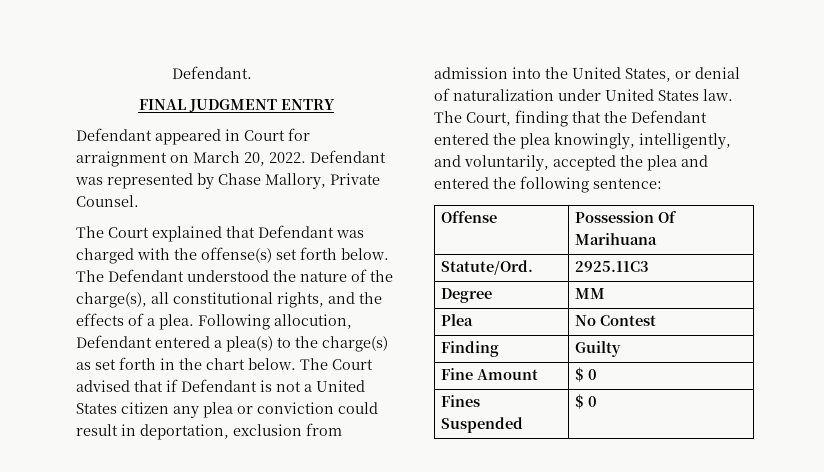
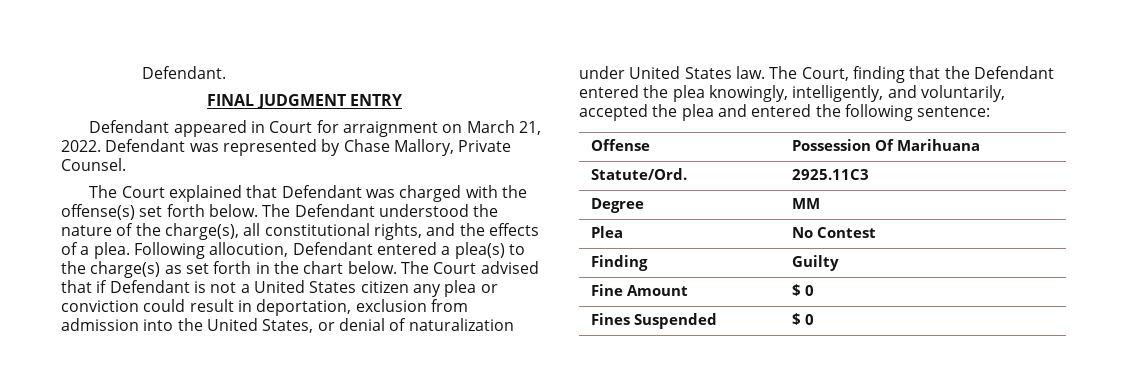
- Defendant appeared in Court for arraignment on March 20, 2022.
+ Defendant appeared in Court for arraignment on March 21, 2022.

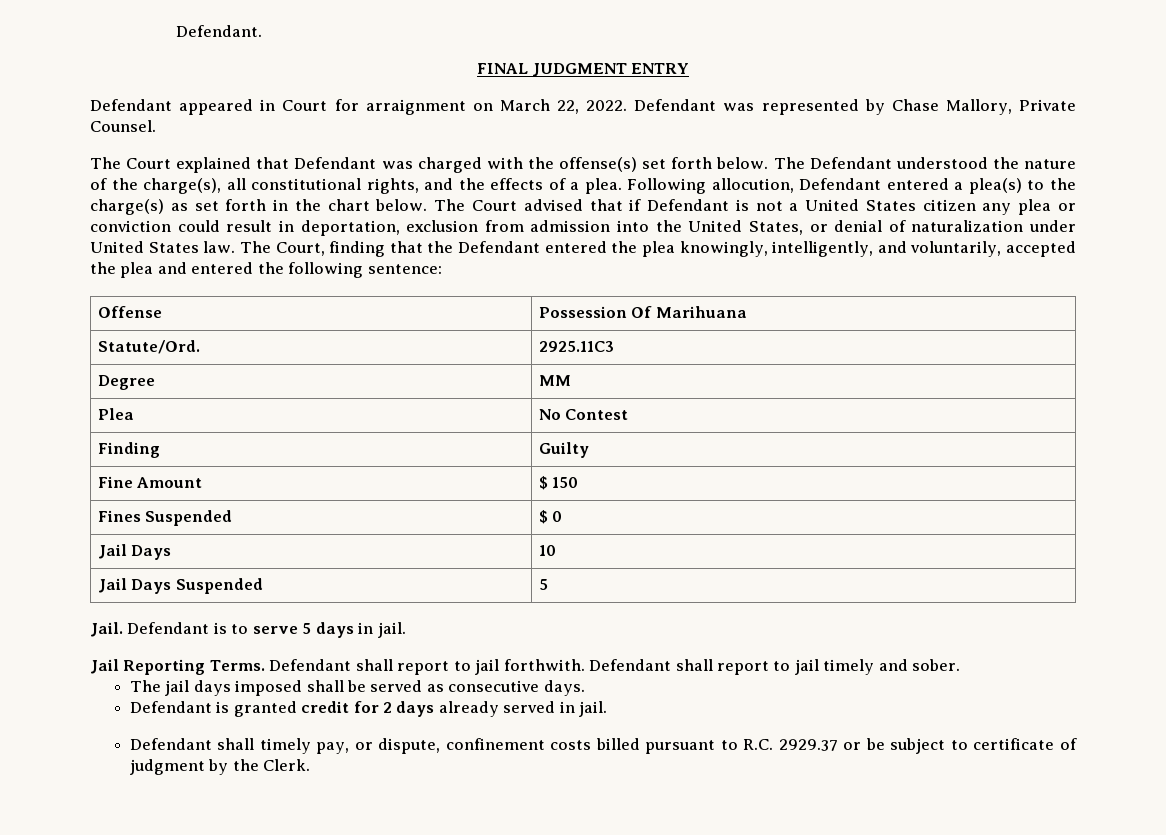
- Defendant appeared in Court for arraignment on March 21, 2022.
+ Defendant appeared in Court for arraignment on March 22, 2022.
- Fine Amount | $ 0
+ Fine Amount | $ 150
+ Jail Days | 10
+ Jail Days Suspended | 5
+ Jail. Defendant is to serve 5 days in jail.
+ Jail Reporting Terms. Defendant shall report to jail forthwith. Defendant shall report to jail timely and sober.
+ The jail days imposed shall be served as consecutive days.
+ Defendant is granted credit for 2 days already served in jail.
+ Defendant shall timely pay, or dispute, confinement costs billed pursuant to R.C. 2929.37 or be subject to certificate of judgment by the Clerk.

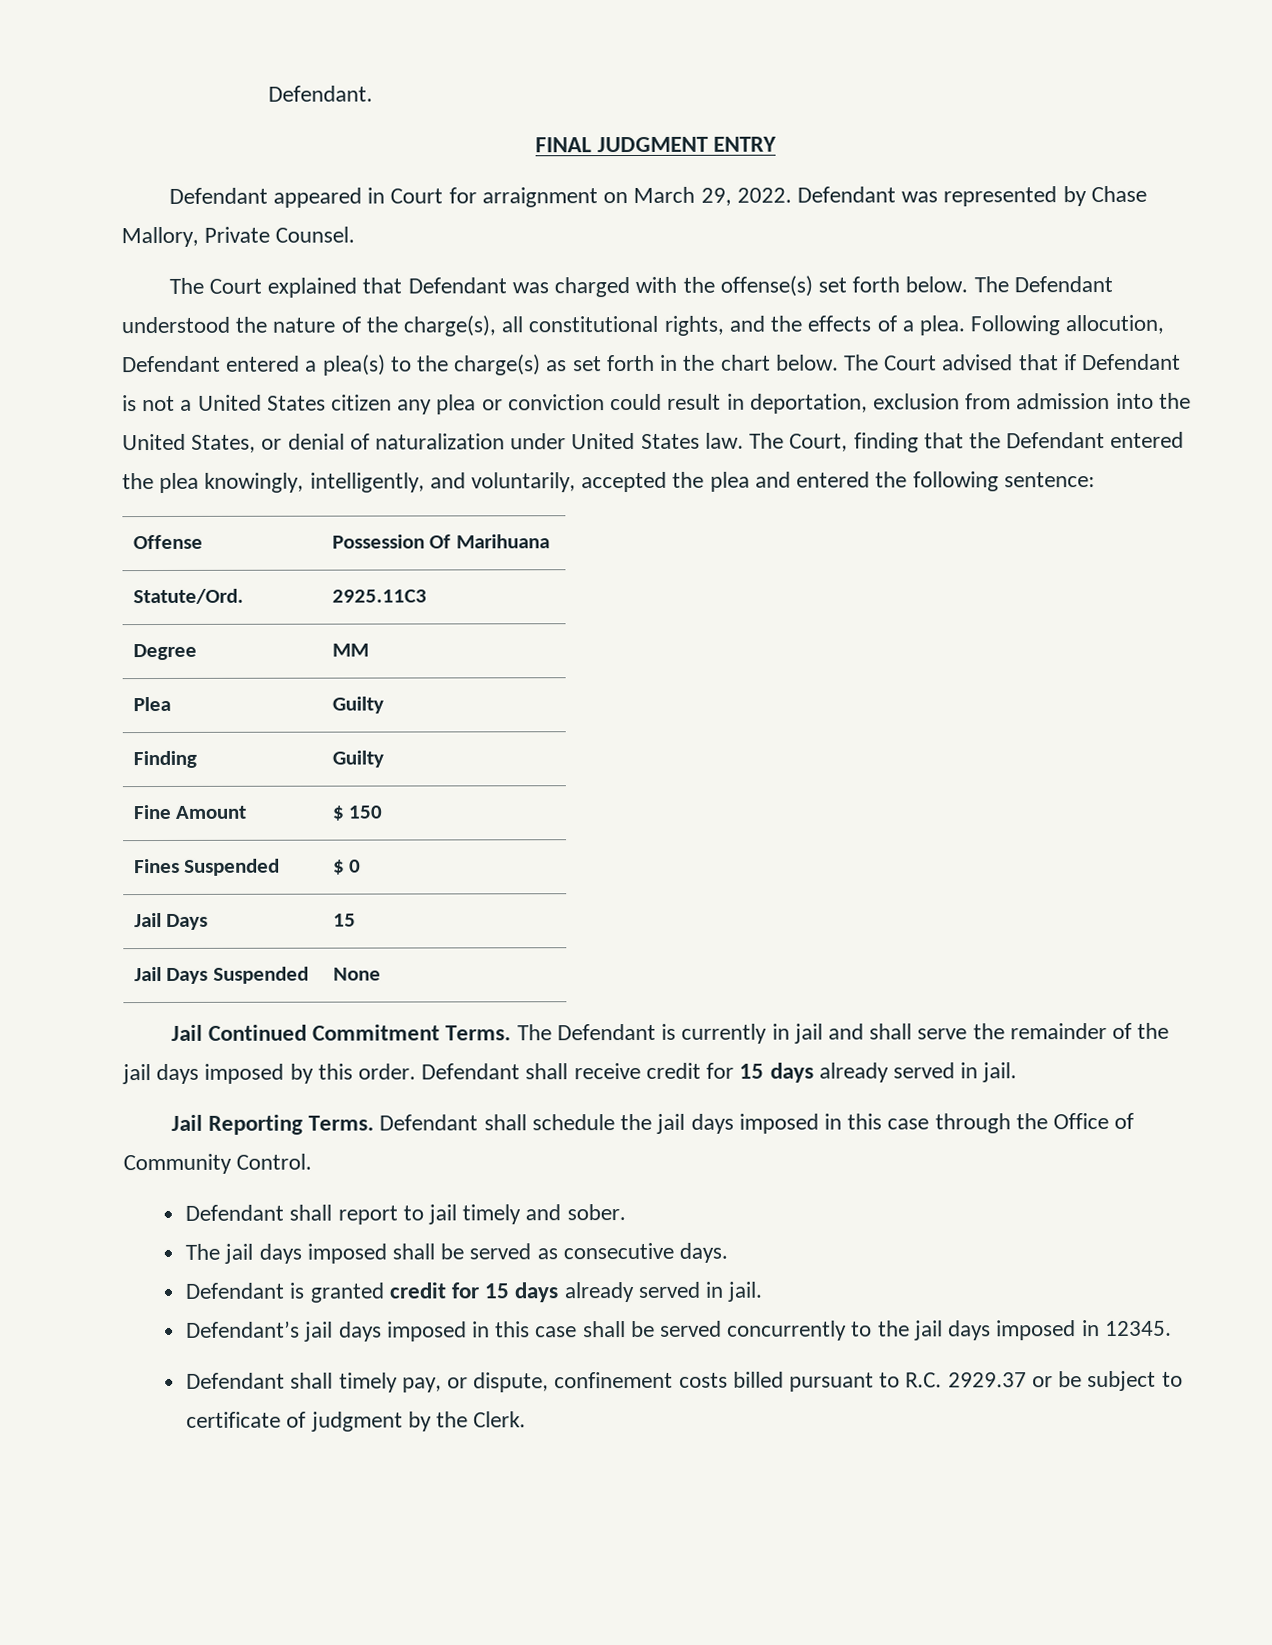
- Defendant appeared in Court for arraignment on March 22, 2022.
+ Defendant appeared in Court for arraignment on March 29, 2022.
- Plea | No Contest
+ Plea | Guilty
- Jail Days | 10
+ Jail Days | 15
- Jail Days Suspended | 5
- Jail. Defendant is to serve 5 days in jail.
+ Jail Days Suspended | None
+ Jail Continued Commitment Terms. The Defendant is currently in jail and shall serve the remainder of the jail days imposed by this order. Defendant shall receive credit for 15 days already served in jail.
- Defendant shall report to jail forthwith. Defendant shall report to jail timely and sober.
+ Defendant shall schedule the jail days imposed in this case through the Office of Community Control.
+ Defendant shall report to jail timely and sober.
- Defendant is granted credit for 2 days already served in jail.
+ Defendant is granted credit for 15 days already served in jail.
+ Defendant’s jail days imposed in this case shall be served concurrently to the jail days imposed in 12345.

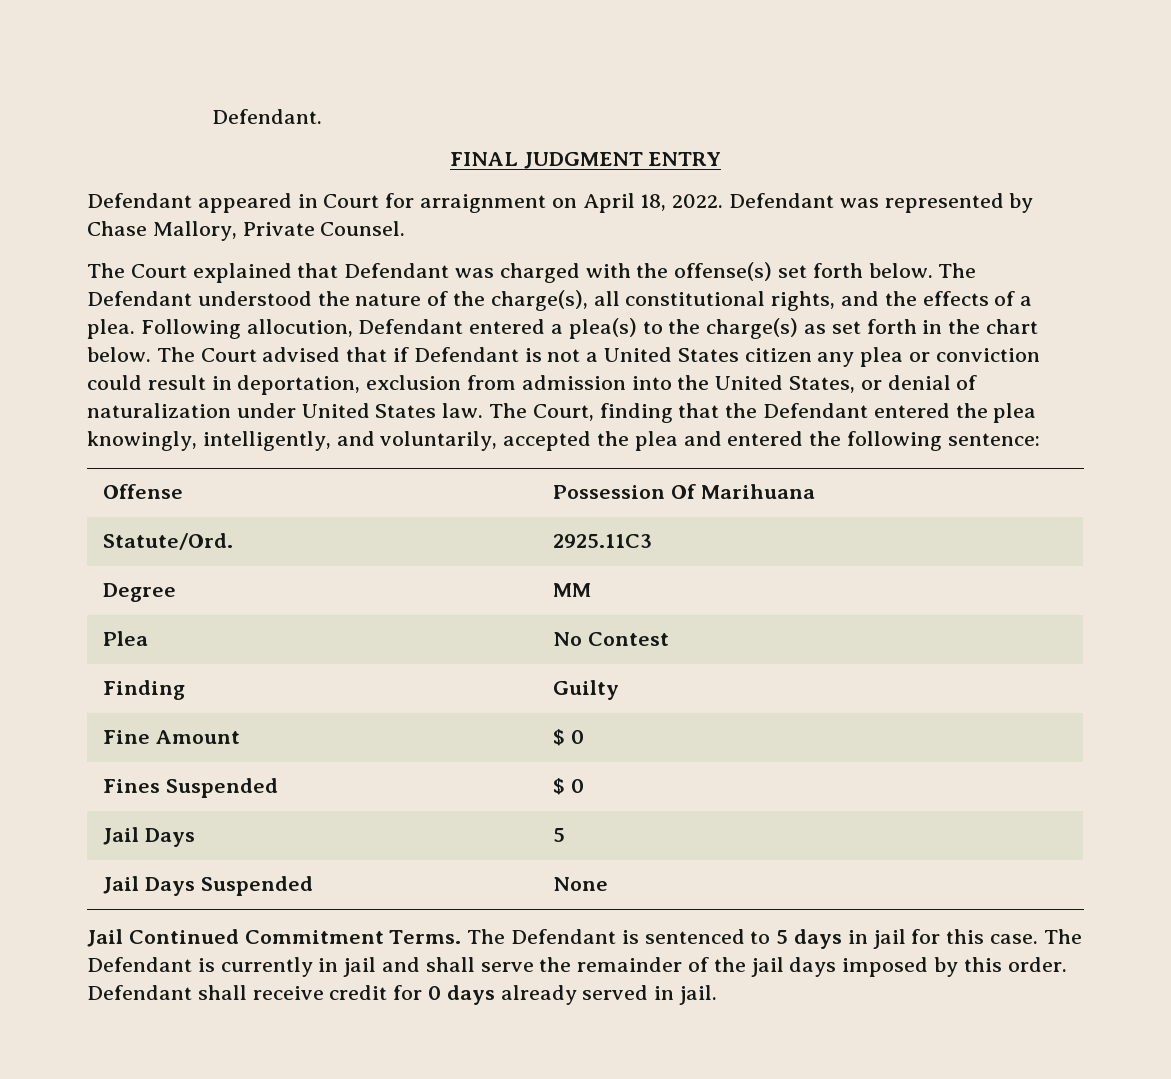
- Defendant appeared in Court for arraignment on March 29, 2022.
+ Defendant appeared in Court for arraignment on April 18, 2022.
- Plea | Guilty
+ Plea | No Contest
- Fine Amount | $ 150
+ Fine Amount | $ 0
- Jail Days | 15
+ Jail Days | 5
- The Defendant is currently in jail and shall serve the remainder of the jail days imposed by this order.
+ The Defendant is sentenced to 5 days in jail for this case. The Defendant is currently in jail and shall serve the remainder of the jail days imposed by this order.
- Defendant shall receive credit for 15 days already served in jail.
- Jail Reporting Terms. Defendant shall schedule the jail days imposed in this case through the Office of Community Control.
- Defendant shall report to jail timely and sober.
- The jail days imposed shall be served as consecutive days.
- Defendant is granted credit for 15 days already served in jail.
- Defendant’s jail days imposed in this case shall be served concurrently to the jail days imposed in 12345.
- Defendant shall timely pay, or dispute, confinement costs billed pursuant to R.C. 2929.37 or be subject to certificate of judgment by the Clerk.
+ Defendant shall receive credit for 0 days already served in jail.

